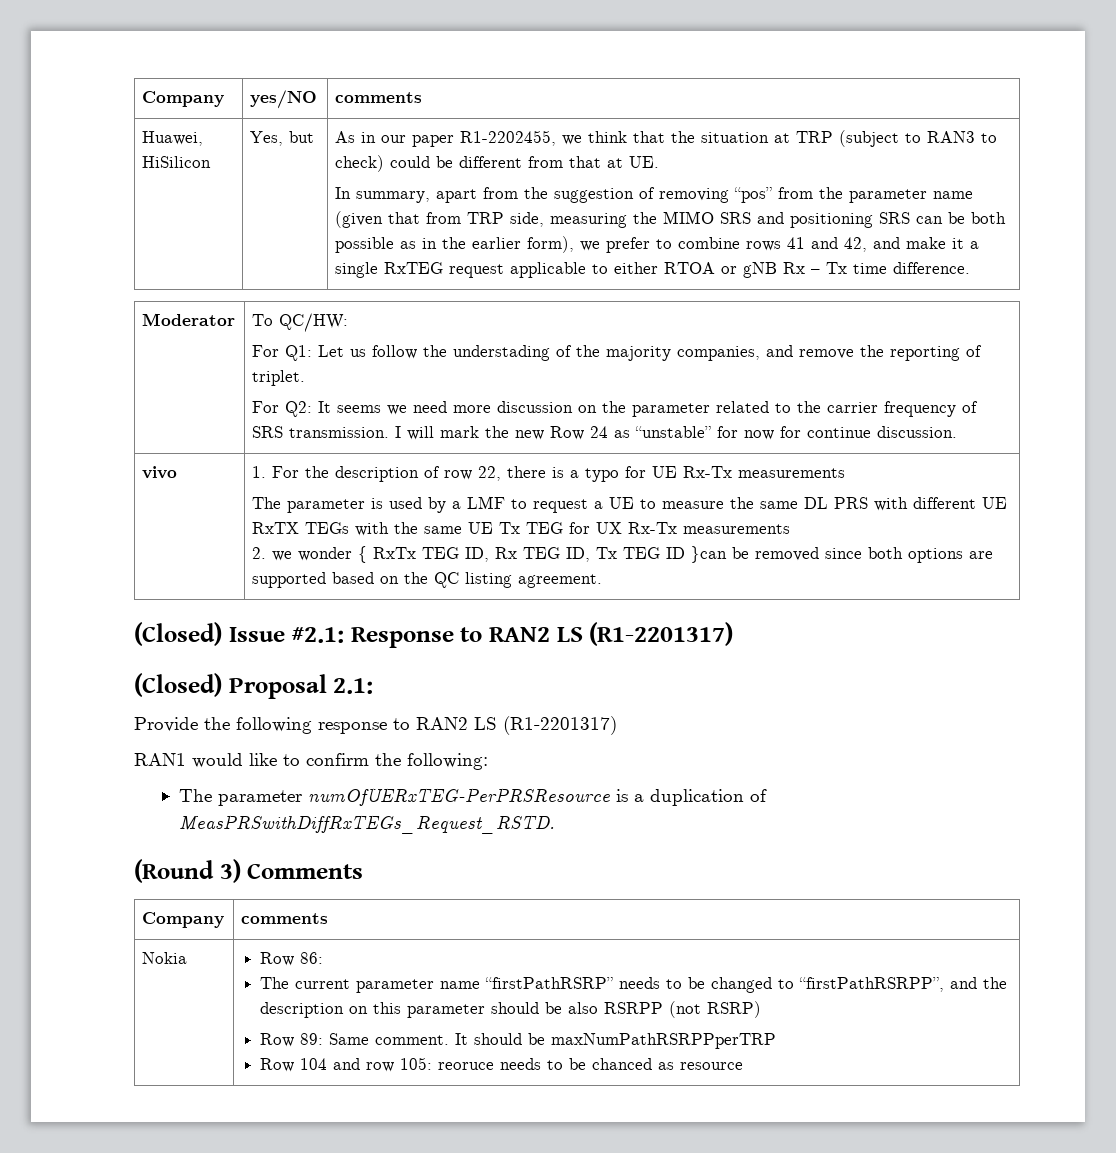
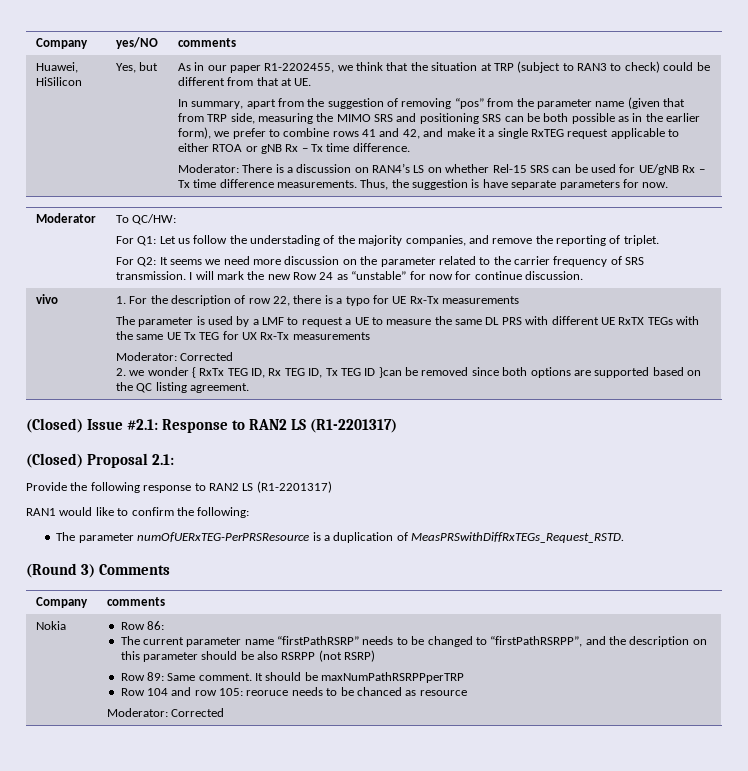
+ Moderator: There is a discussion on RAN4’s LS on whether Rel-15 SRS can be used for UE/gNB Rx – Tx time difference measurements. Thus, the suggestion is have separate parameters for now.
  The parameter is used by a LMF to request a UE to measure the same DL PRS with different UE RxTX TEGs with the same UE Tx TEG for UX Rx-Tx measurements
+ Moderator: Corrected
  Row 104 and row 105: reoruce needs to be chanced as resource
+ Moderator: Corrected

